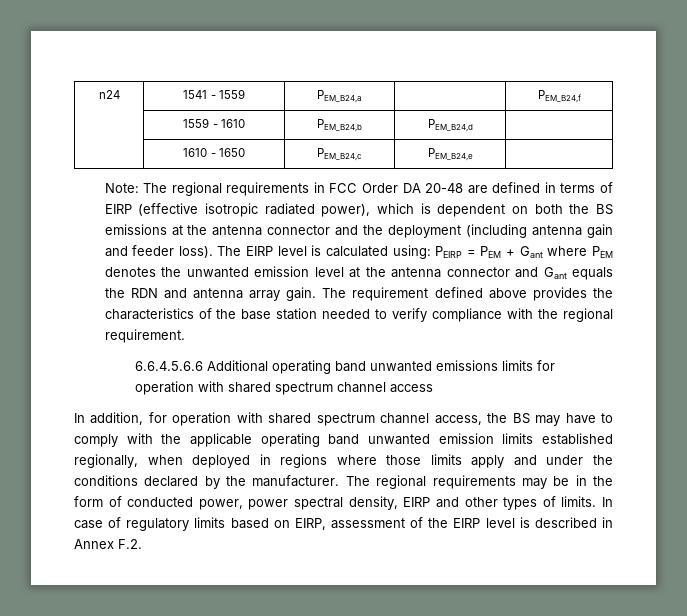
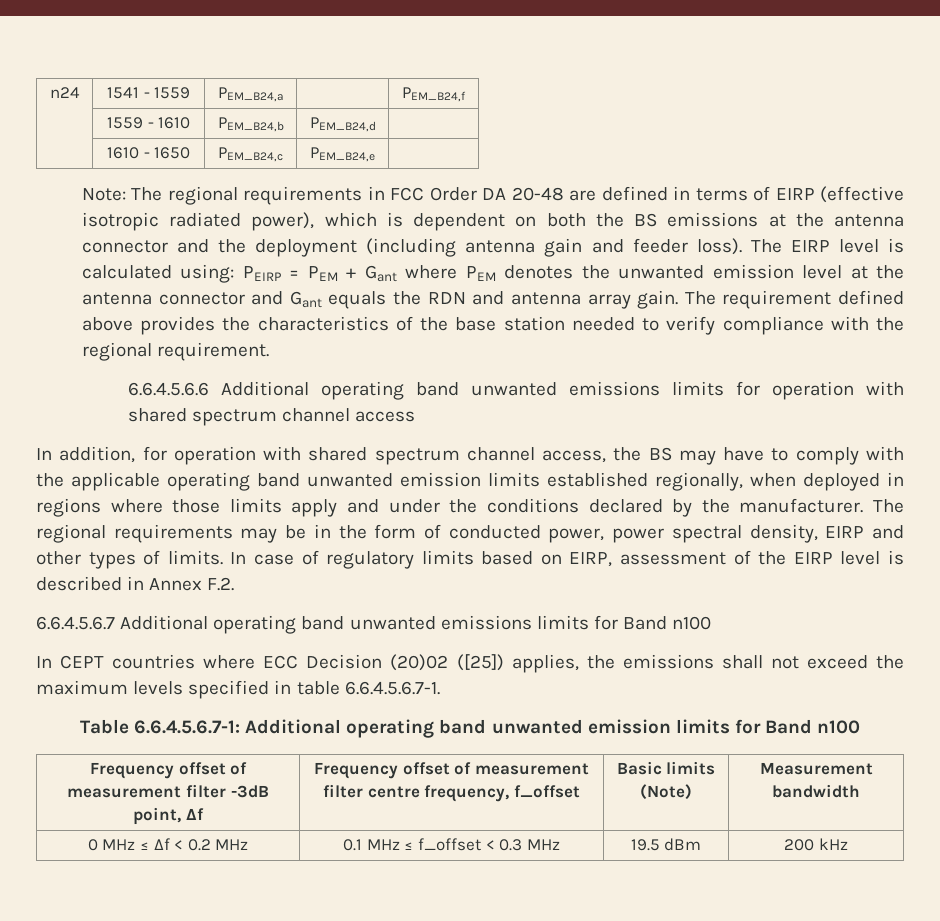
+ 6.6.4.5.6.7 Additional operating band unwanted emissions limits for Band n100
+ In CEPT countries where ECC Decision (20)02 ([25]) applies, the emissions shall not exceed the maximum levels specified in table 6.6.4.5.6.7-1.
+ Table 6.6.4.5.6.7-1: Additional operating band unwanted emission limits for Band n100
+ Frequency offset of measurement filter -3dB point, Δf | Frequency offset of measurement filter centre frequency, f_offset | Basic limits (Note) | Measurement bandwidth
+ 0 MHz ≤ Δf < 0.2 MHz | 0.1 MHz ≤ f_offset < 0.3 MHz | 19.5 dBm | 200 kHz

